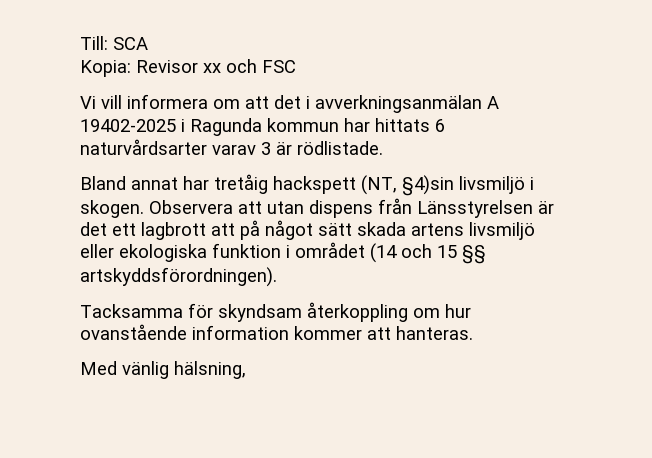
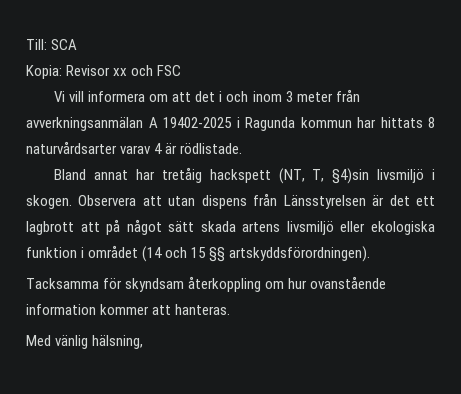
- Vi vill informera om att det i avverkningsanmälan A 19402-2025 i Ragunda kommun har hittats 6 naturvårdsarter varav 3 är rödlistade.
+ Vi vill informera om att det i och inom 3 meter från avverkningsanmälan A 19402-2025 i Ragunda kommun har hittats 8 naturvårdsarter varav 4 är rödlistade.
- Bland annat har tretåig hackspett (NT, §4)sin livsmiljö i skogen.
+ Bland annat har tretåig hackspett (NT, T, §4)sin livsmiljö i skogen.

